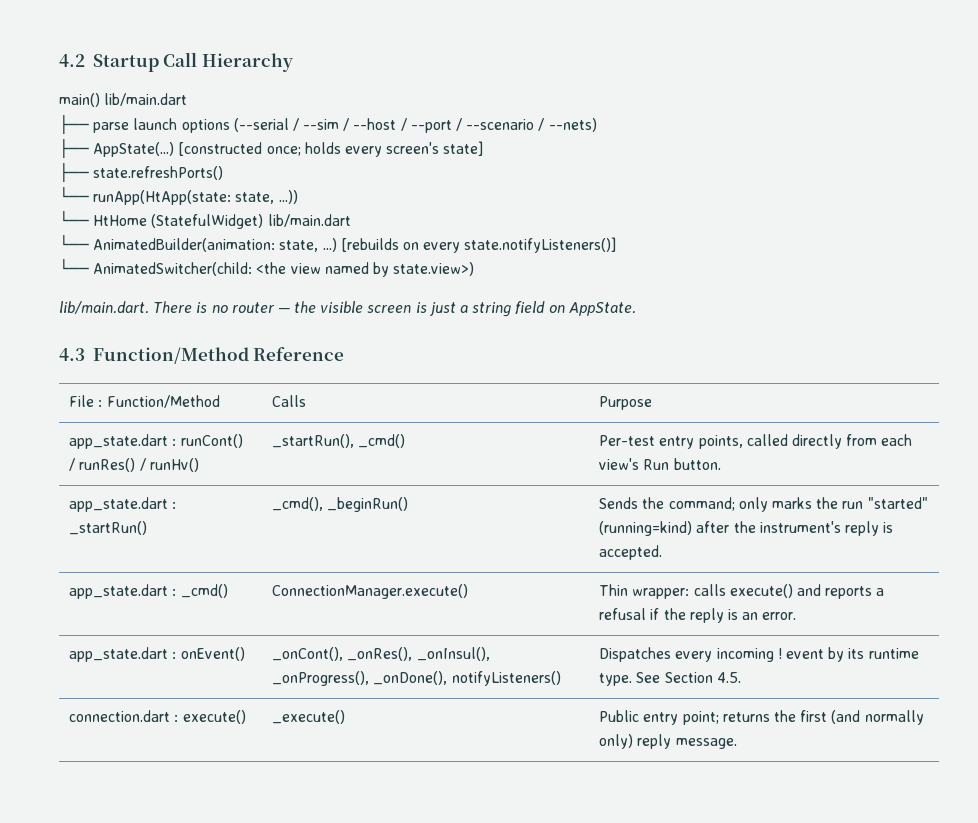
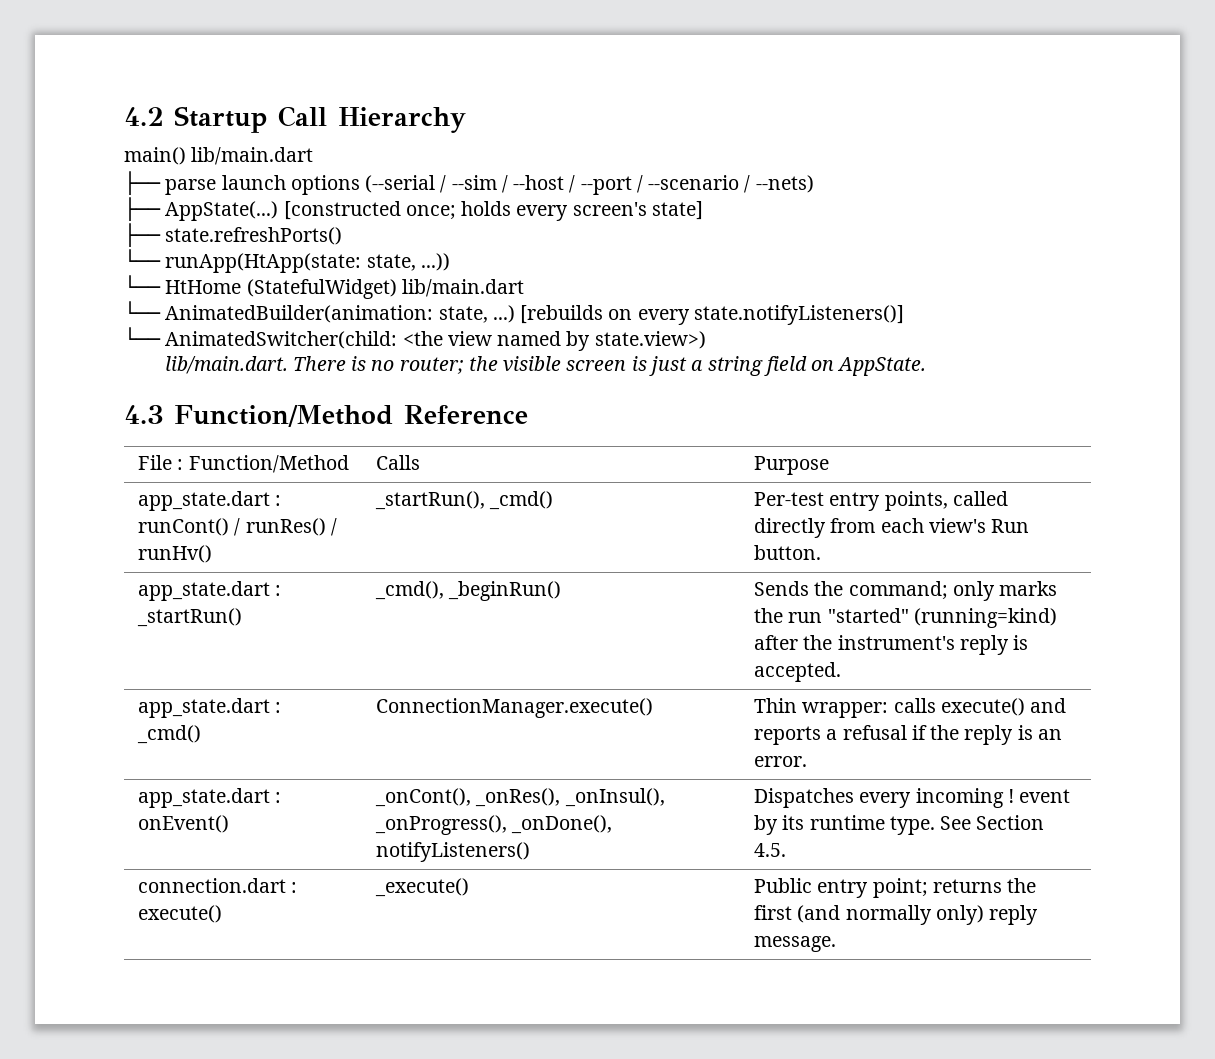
- lib/main.dart. There is no router — the visible screen is just a string field on AppState.
+ lib/main.dart. There is no router; the visible screen is just a string field on AppState.

